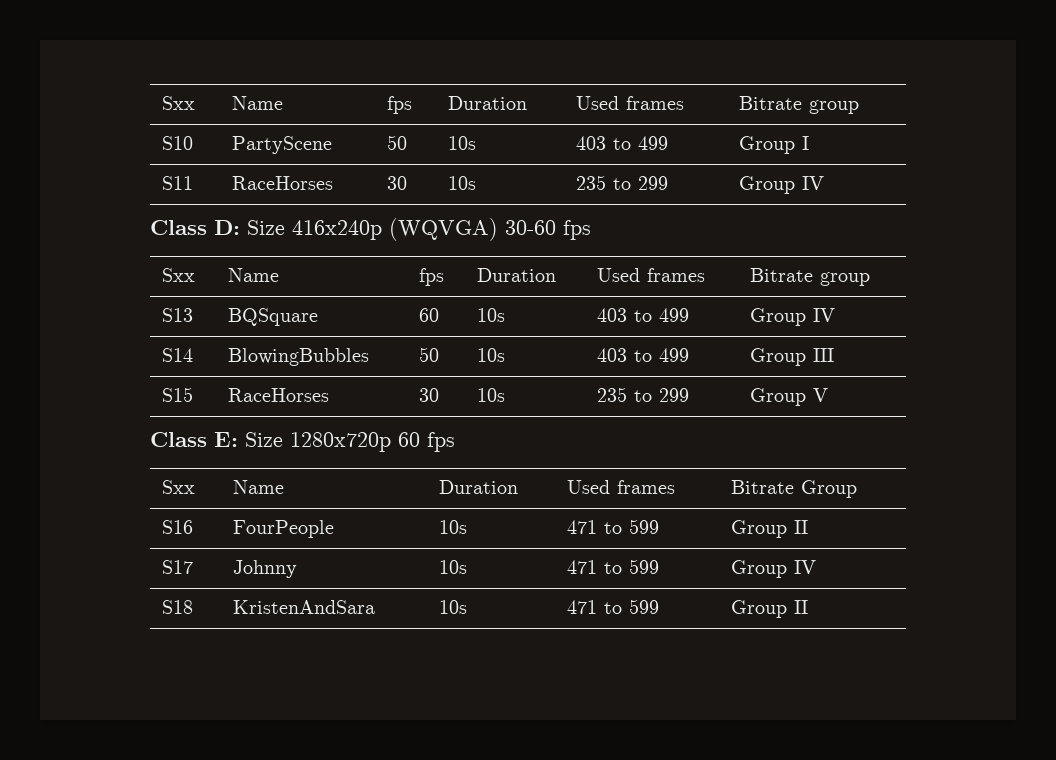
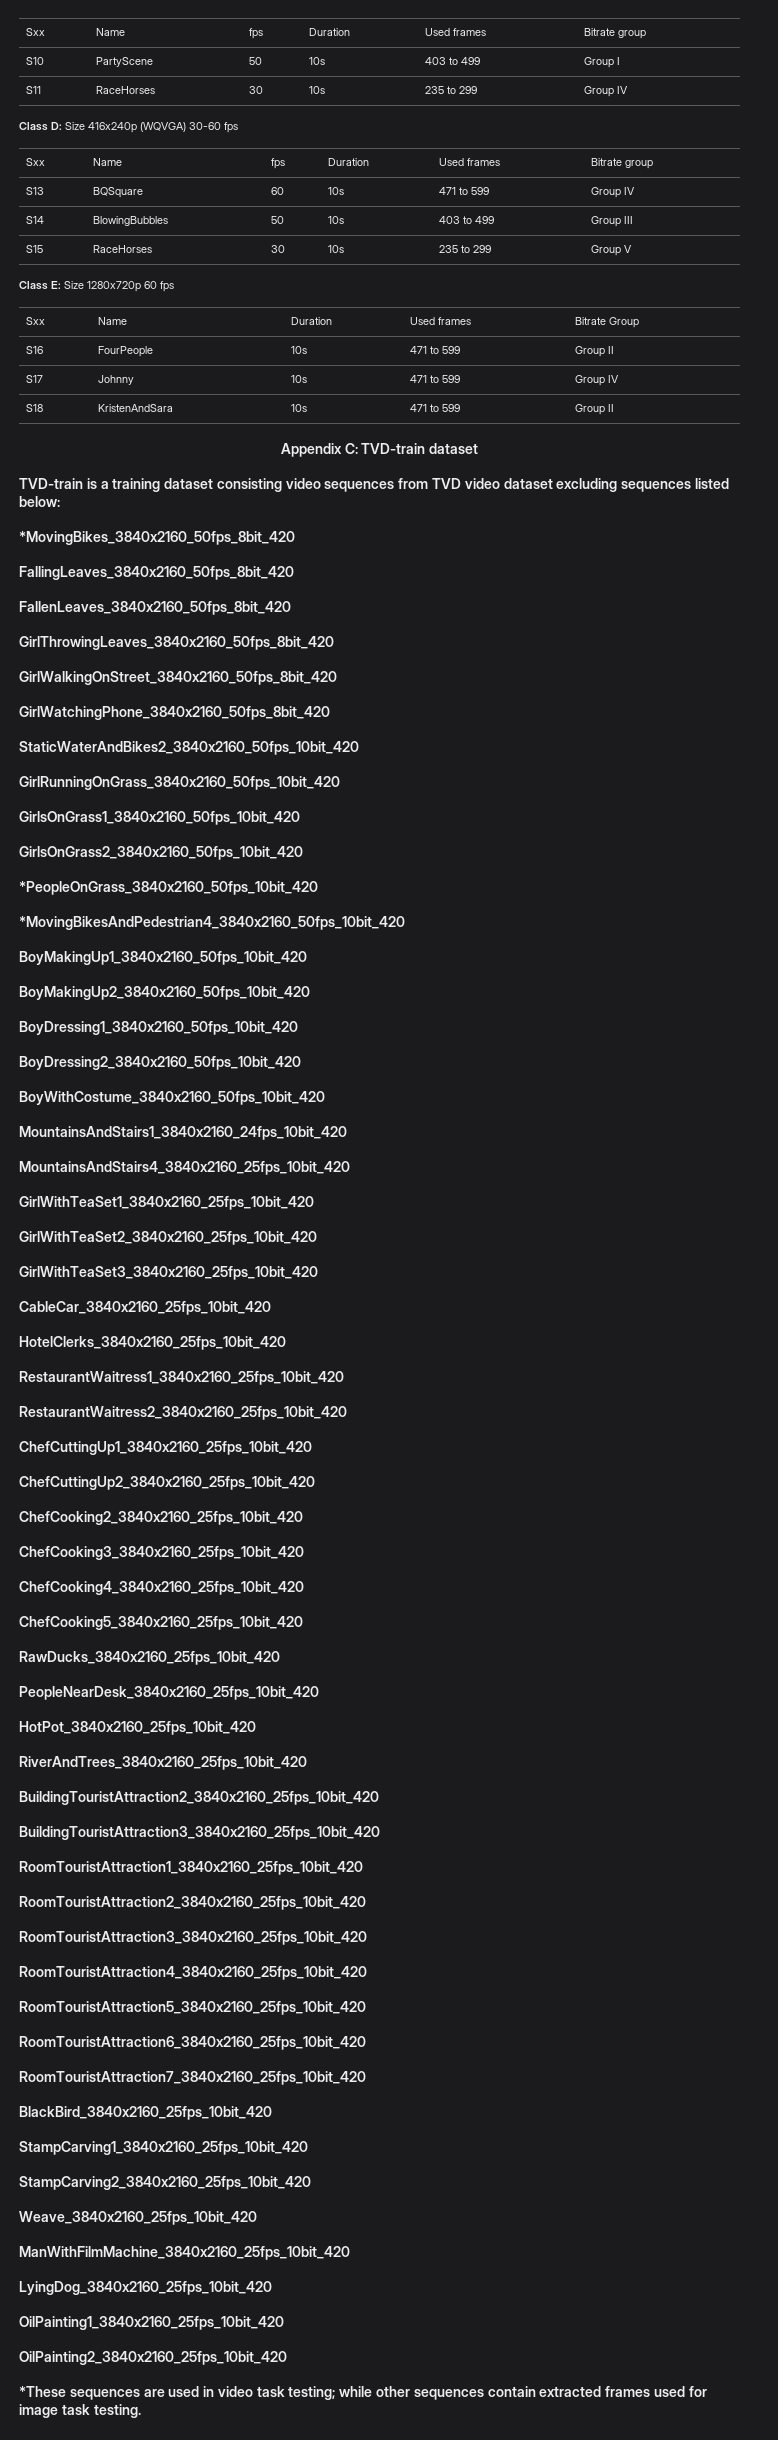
- S13 | BQSquare | 60 | 10s | 403 to 499 | Group IV
+ S13 | BQSquare | 60 | 10s | 471 to 599 | Group IV
+ Appendix C: TVD-train dataset
+ TVD-train is a training dataset consisting video sequences from TVD video dataset excluding sequences listed below:
+ *MovingBikes_3840x2160_50fps_8bit_420
+ FallingLeaves_3840x2160_50fps_8bit_420
+ FallenLeaves_3840x2160_50fps_8bit_420
+ GirlThrowingLeaves_3840x2160_50fps_8bit_420
+ GirlWalkingOnStreet_3840x2160_50fps_8bit_420
+ GirlWatchingPhone_3840x2160_50fps_8bit_420
+ StaticWaterAndBikes2_3840x2160_50fps_10bit_420
+ GirlRunningOnGrass_3840x2160_50fps_10bit_420
+ GirlsOnGrass1_3840x2160_50fps_10bit_420
+ GirlsOnGrass2_3840x2160_50fps_10bit_420
+ *PeopleOnGrass_3840x2160_50fps_10bit_420
+ *MovingBikesAndPedestrian4_3840x2160_50fps_10bit_420
+ BoyMakingUp1_3840x2160_50fps_10bit_420
+ BoyMakingUp2_3840x2160_50fps_10bit_420
+ BoyDressing1_3840x2160_50fps_10bit_420
+ BoyDressing2_3840x2160_50fps_10bit_420
+ BoyWithCostume_3840x2160_50fps_10bit_420
+ MountainsAndStairs1_3840x2160_24fps_10bit_420
+ MountainsAndStairs4_3840x2160_25fps_10bit_420
+ GirlWithTeaSet1_3840x2160_25fps_10bit_420
+ GirlWithTeaSet2_3840x2160_25fps_10bit_420
+ GirlWithTeaSet3_3840x2160_25fps_10bit_420
+ CableCar_3840x2160_25fps_10bit_420
+ HotelClerks_3840x2160_25fps_10bit_420
+ RestaurantWaitress1_3840x2160_25fps_10bit_420
+ RestaurantWaitress2_3840x2160_25fps_10bit_420
+ ChefCuttingUp1_3840x2160_25fps_10bit_420
+ ChefCuttingUp2_3840x2160_25fps_10bit_420
+ ChefCooking2_3840x2160_25fps_10bit_420
+ ChefCooking3_3840x2160_25fps_10bit_420
+ ChefCooking4_3840x2160_25fps_10bit_420
+ ChefCooking5_3840x2160_25fps_10bit_420
+ RawDucks_3840x2160_25fps_10bit_420
+ PeopleNearDesk_3840x2160_25fps_10bit_420
+ HotPot_3840x2160_25fps_10bit_420
+ RiverAndTrees_3840x2160_25fps_10bit_420
+ BuildingTouristAttraction2_3840x2160_25fps_10bit_420
+ BuildingTouristAttraction3_3840x2160_25fps_10bit_420
+ RoomTouristAttraction1_3840x2160_25fps_10bit_420
+ RoomTouristAttraction2_3840x2160_25fps_10bit_420
+ RoomTouristAttraction3_3840x2160_25fps_10bit_420
+ RoomTouristAttraction4_3840x2160_25fps_10bit_420
+ RoomTouristAttraction5_3840x2160_25fps_10bit_420
+ RoomTouristAttraction6_3840x2160_25fps_10bit_420
+ RoomTouristAttraction7_3840x2160_25fps_10bit_420
+ BlackBird_3840x2160_25fps_10bit_420
+ StampCarving1_3840x2160_25fps_10bit_420
+ StampCarving2_3840x2160_25fps_10bit_420
+ Weave_3840x2160_25fps_10bit_420
+ ManWithFilmMachine_3840x2160_25fps_10bit_420
+ LyingDog_3840x2160_25fps_10bit_420
+ OilPainting1_3840x2160_25fps_10bit_420
+ OilPainting2_3840x2160_25fps_10bit_420
+ *These sequences are used in video task testing; while other sequences contain extracted frames used for image task testing.

